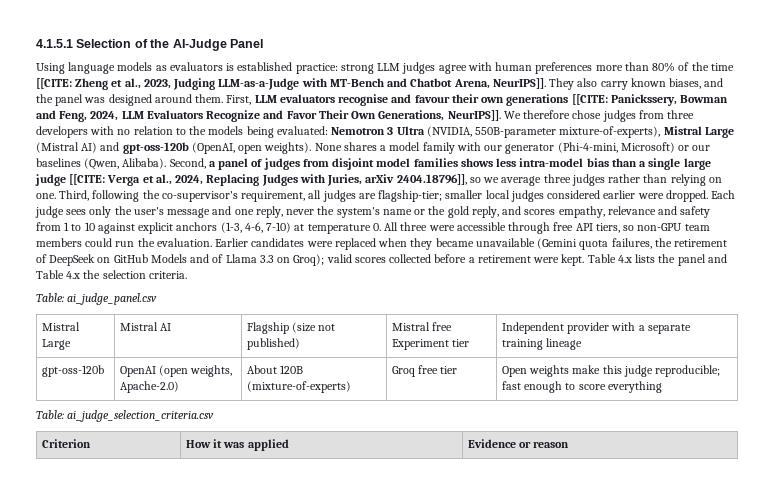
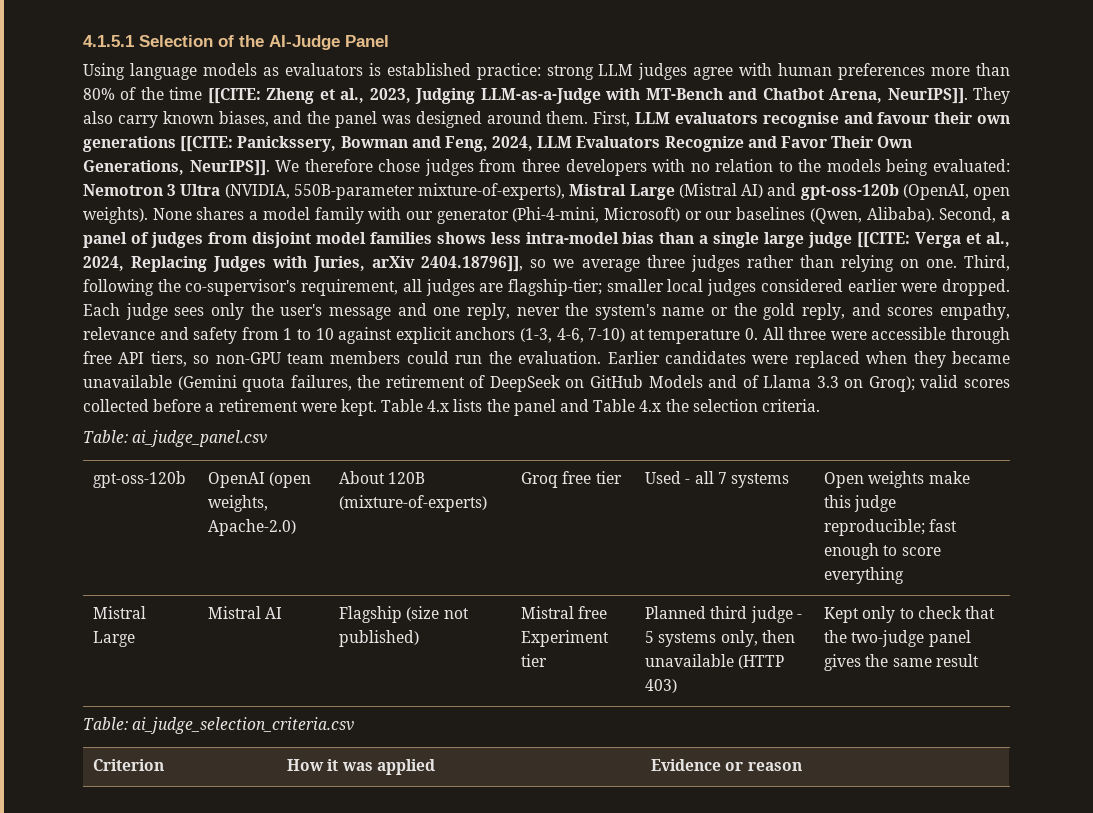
+ gpt-oss-120b | OpenAI (open weights, Apache-2.0) | About 120B (mixture-of-experts) | Groq free tier | Used - all 7 systems | Open weights make this judge reproducible; fast enough to score everything
- Mistral Large | Mistral AI | Flagship (size not published) | Mistral free Experiment tier | Independent provider with a separate training lineage
- gpt-oss-120b | OpenAI (open weights, Apache-2.0) | About 120B (mixture-of-experts) | Groq free tier | Open weights make this judge reproducible; fast enough to score everything
+ Mistral Large | Mistral AI | Flagship (size not published) | Mistral free Experiment tier | Planned third judge - 5 systems only, then unavailable (HTTP 403) | Kept only to check that the two-judge panel gives the same result

